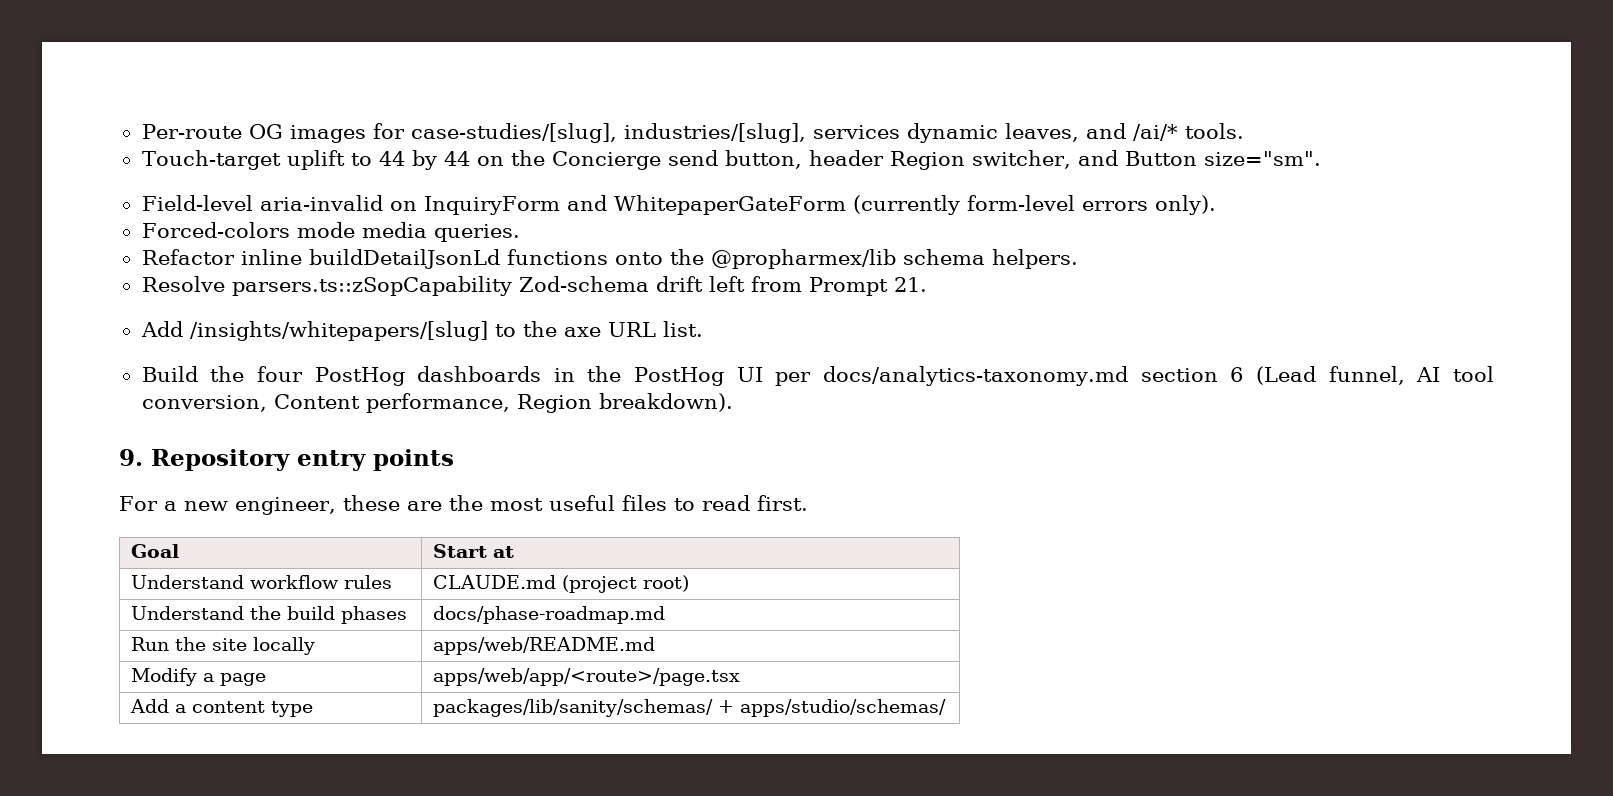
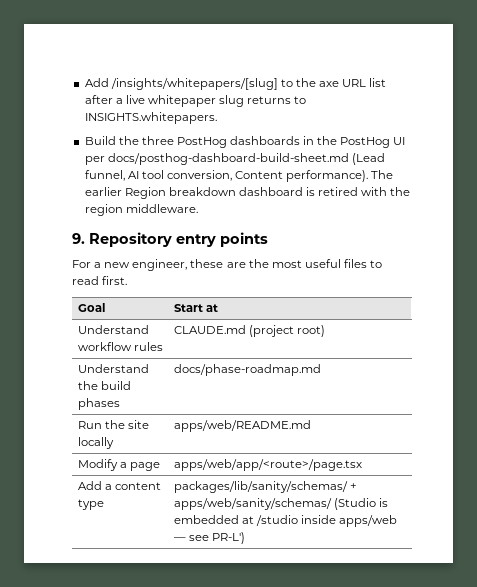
- Per-route OG images for case-studies/[slug], industries/[slug], services dynamic leaves, and /ai/* tools.
- Touch-target uplift to 44 by 44 on the Concierge send button, header Region switcher, and Button size="sm".
- Field-level aria-invalid on InquiryForm and WhitepaperGateForm (currently form-level errors only).
- Forced-colors mode media queries.
- Refactor inline buildDetailJsonLd functions onto the @propharmex/lib schema helpers.
- Resolve parsers.ts::zSopCapability Zod-schema drift left from Prompt 21.
- Add /insights/whitepapers/[slug] to the axe URL list.
+ Add /insights/whitepapers/[slug] to the axe URL list after a live whitepaper slug returns to INSIGHTS.whitepapers.
- Build the four PostHog dashboards in the PostHog UI per docs/analytics-taxonomy.md section 6 (Lead funnel, AI tool conversion, Content performance, Region breakdown).
+ Build the three PostHog dashboards in the PostHog UI per docs/posthog-dashboard-build-sheet.md (Lead funnel, AI tool conversion, Content performance). The earlier Region breakdown dashboard is retired with the region middleware.
- Add a content type | packages/lib/sanity/schemas/ + apps/studio/schemas/
+ Add a content type | packages/lib/sanity/schemas/ + apps/web/sanity/schemas/ (Studio is embedded at /studio inside apps/web — see PR-L′)

